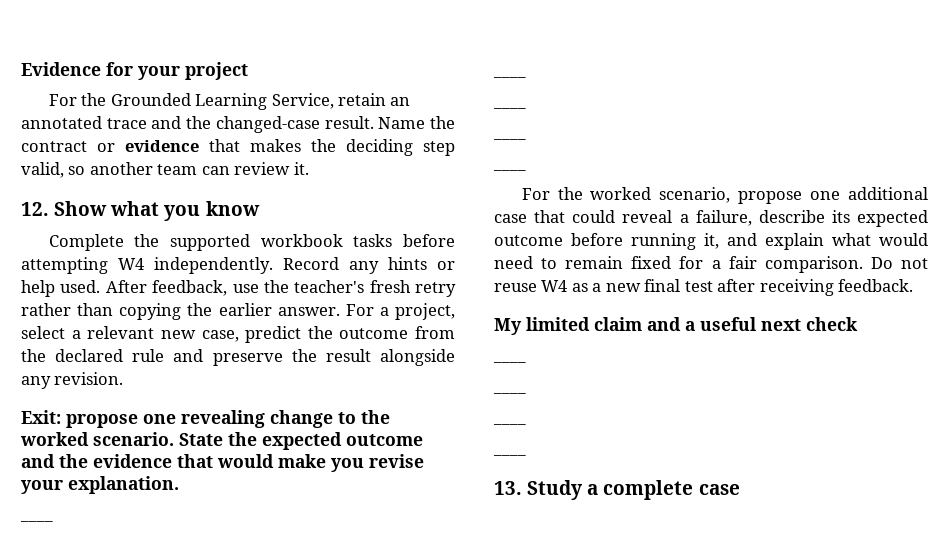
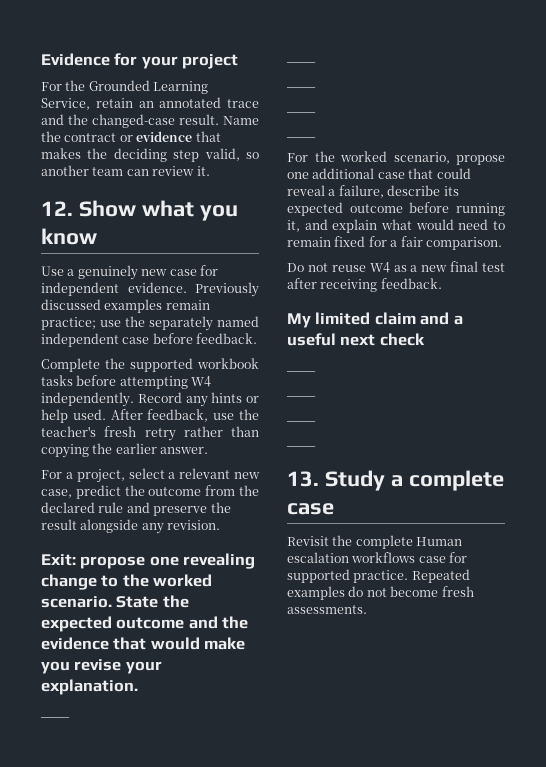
+ Use a genuinely new case for independent evidence. Previously discussed examples remain practice; use the separately named independent case before feedback.
- After feedback, use the teacher's fresh retry rather than copying the earlier answer. For a project, select a relevant new case, predict the outcome from the declared rule and preserve the result alongside any revision.
+ After feedback, use the teacher's fresh retry rather than copying the earlier answer.
+ For a project, select a relevant new case, predict the outcome from the declared rule and preserve the result alongside any revision.
- For the worked scenario, propose one additional case that could reveal a failure, describe its expected outcome before running it, and explain what would need to remain fixed for a fair comparison. Do not reuse W4 as a new final test after receiving feedback.
+ For the worked scenario, propose one additional case that could reveal a failure, describe its expected outcome before running it, and explain what would need to remain fixed for a fair comparison.
+ Do not reuse W4 as a new final test after receiving feedback.
+ Revisit the complete Human escalation workflows case for supported practice. Repeated examples do not become fresh assessments.

